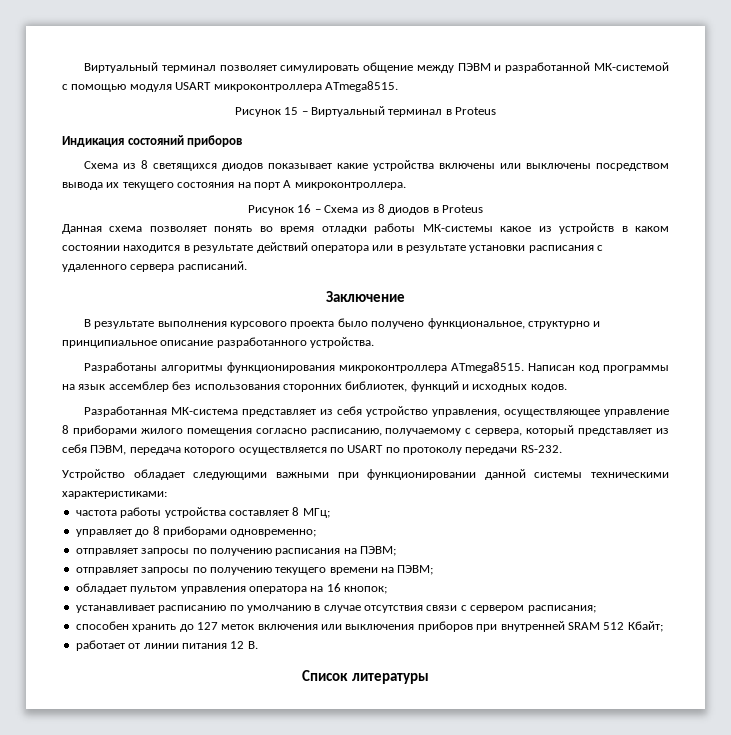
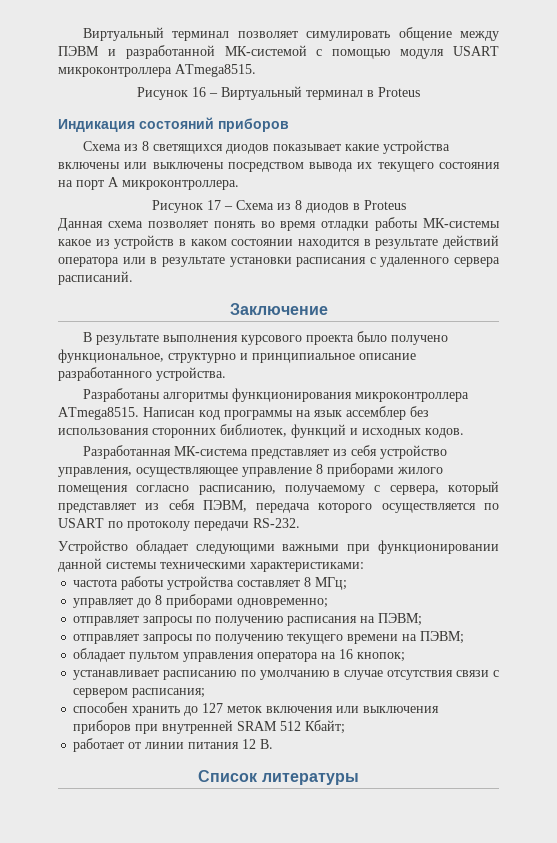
- Рисунок 15 – Виртуальный терминал в Proteus
+ Рисунок 16 – Виртуальный терминал в Proteus
- Рисунок 16 – Схема из 8 диодов в Proteus
+ Рисунок 17 – Схема из 8 диодов в Proteus

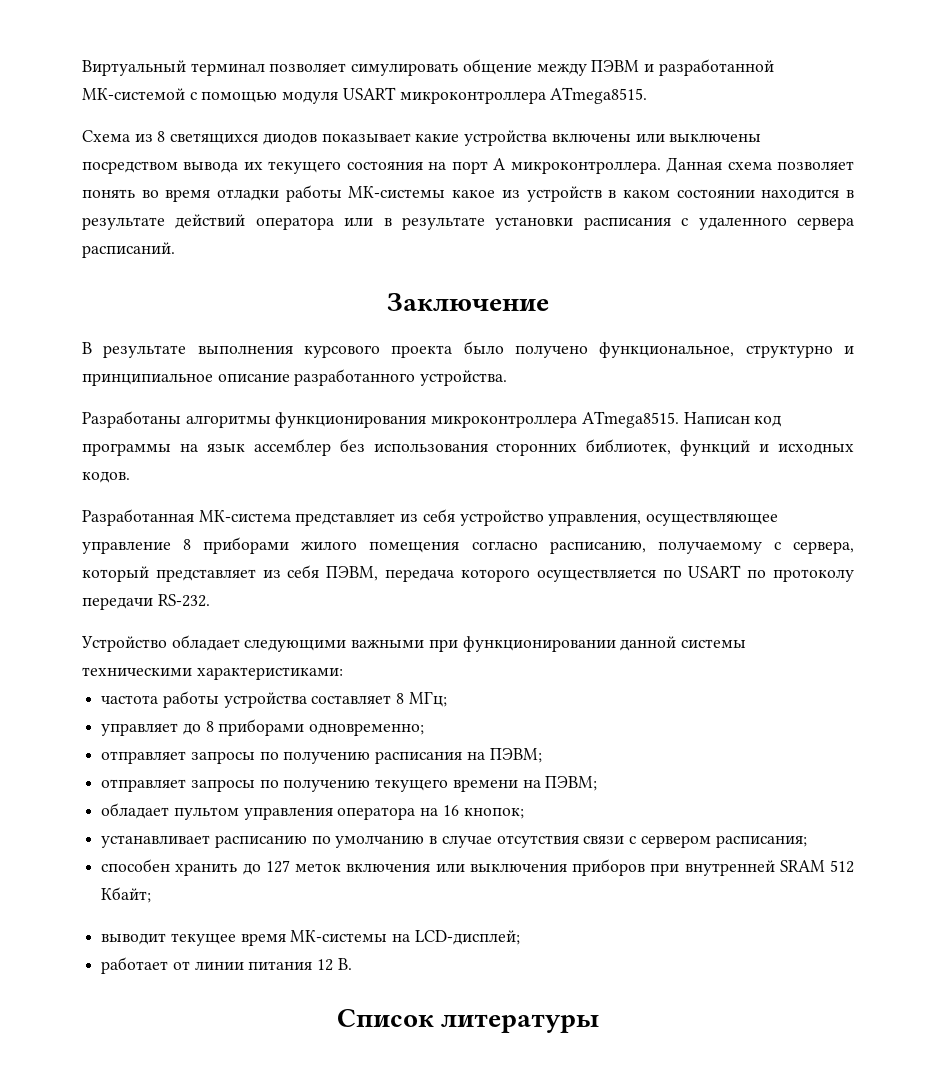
- Рисунок 16 – Виртуальный терминал в Proteus
- Индикация состояний приборов
- Схема из 8 светящихся диодов показывает какие устройства включены или выключены посредством вывода их текущего состояния на порт A микроконтроллера.
- Рисунок 17 – Схема из 8 диодов в Proteus
- Данная схема позволяет понять во время отладки работы МК-системы какое из устройств в каком состоянии находится в результате действий оператора или в результате установки расписания с удаленного сервера расписаний.
+ Схема из 8 светящихся диодов показывает какие устройства включены или выключены посредством вывода их текущего состояния на порт A микроконтроллера. Данная схема позволяет понять во время отладки работы МК-системы какое из устройств в каком состоянии находится в результате действий оператора или в результате установки расписания с удаленного сервера расписаний.
+ выводит текущее время МК-системы на LCD-дисплей;

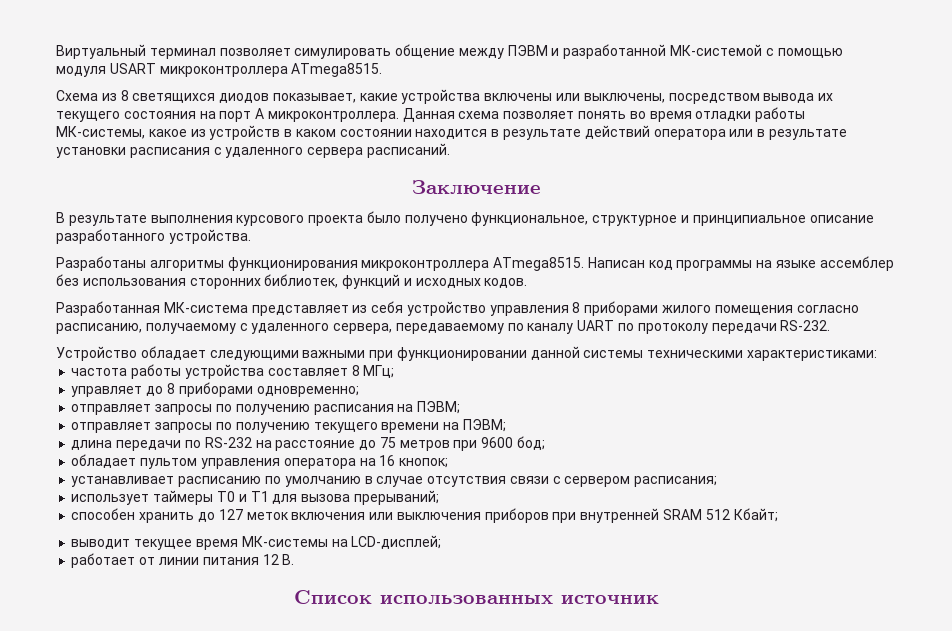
- Схема из 8 светящихся диодов показывает какие устройства включены или выключены посредством вывода их текущего состояния на порт A микроконтроллера.
+ Схема из 8 светящихся диодов показывает, какие устройства включены или выключены, посредством вывода их текущего состояния на порт A микроконтроллера.
- Данная схема позволяет понять во время отладки работы МК-системы какое из устройств в каком состоянии находится в результате действий оператора или в результате установки расписания с удаленного сервера расписаний.
+ Данная схема позволяет понять во время отладки работы МК-системы, какое из устройств в каком состоянии находится в результате действий оператора или в результате установки расписания с удаленного сервера расписаний.
- В результате выполнения курсового проекта было получено функциональное, структурно и принципиальное описание разработанного устройства.
+ В результате выполнения курсового проекта было получено функциональное, структурное и принципиальное описание разработанного устройства.
- Написан код программы на язык ассемблер без использования сторонних библиотек, функций и исходных кодов.
+ Написан код программы на языке ассемблер без использования сторонних библиотек, функций и исходных кодов.
- Разработанная МК-система представляет из себя устройство управления, осуществляющее управление 8 приборами жилого помещения согласно расписанию, получаемому с сервера, который представляет из себя ПЭВМ, передача которого осуществляется по USART по протоколу передачи RS-232.
+ Разработанная МК-система представляет из себя устройство управления 8 приборами жилого помещения согласно расписанию, получаемому с удаленного сервера, передаваемому по каналу UART по протоколу передачи RS-232.
+ длина передачи по RS-232 на расстояние до 75 метров при 9600 бод;
+ использует таймеры T0 и T1 для вызова прерываний;
- Список литературы
+ Список использованных источник

